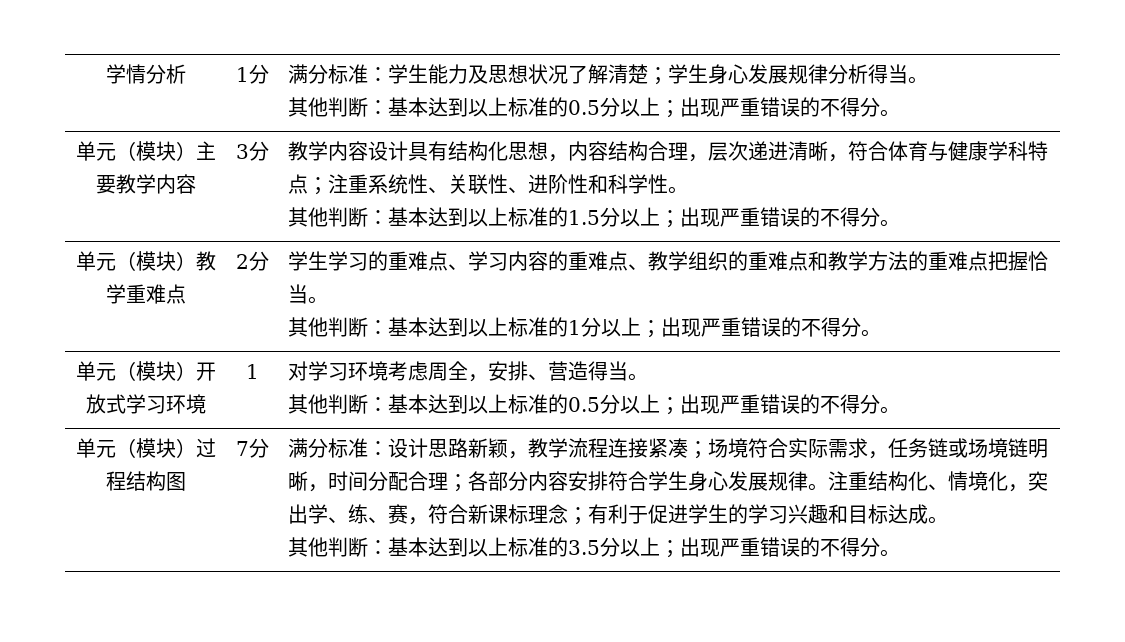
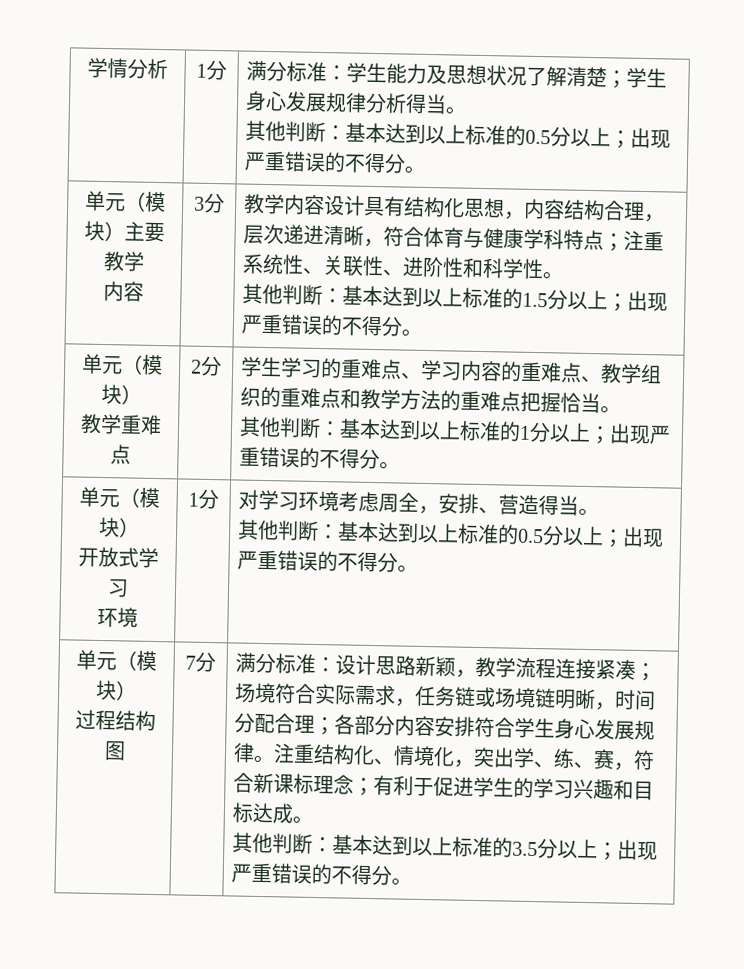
- 单元（模块）主要教学内容
+ 单元（模块）主要教学
+ 内容
  其他判断：基本达到以上标准的1.5分以上；出现严重错误的不得分。
- 单元（模块）教学重难点
+ 单元（模块）
+ 教学重难点
  其他判断：基本达到以上标准的1分以上；出现严重错误的不得分。
- 单元（模块）开放式学习环境 | 1 | 对学习环境考虑周全，安排、营造得当。
+ 单元（模块）
+ 开放式学习
+ 环境 | 1分 | 对学习环境考虑周全，安排、营造得当。
  其他判断：基本达到以上标准的0.5分以上；出现严重错误的不得分。
- 单元（模块）过程结构图
+ 单元（模块）
+ 过程结构图

